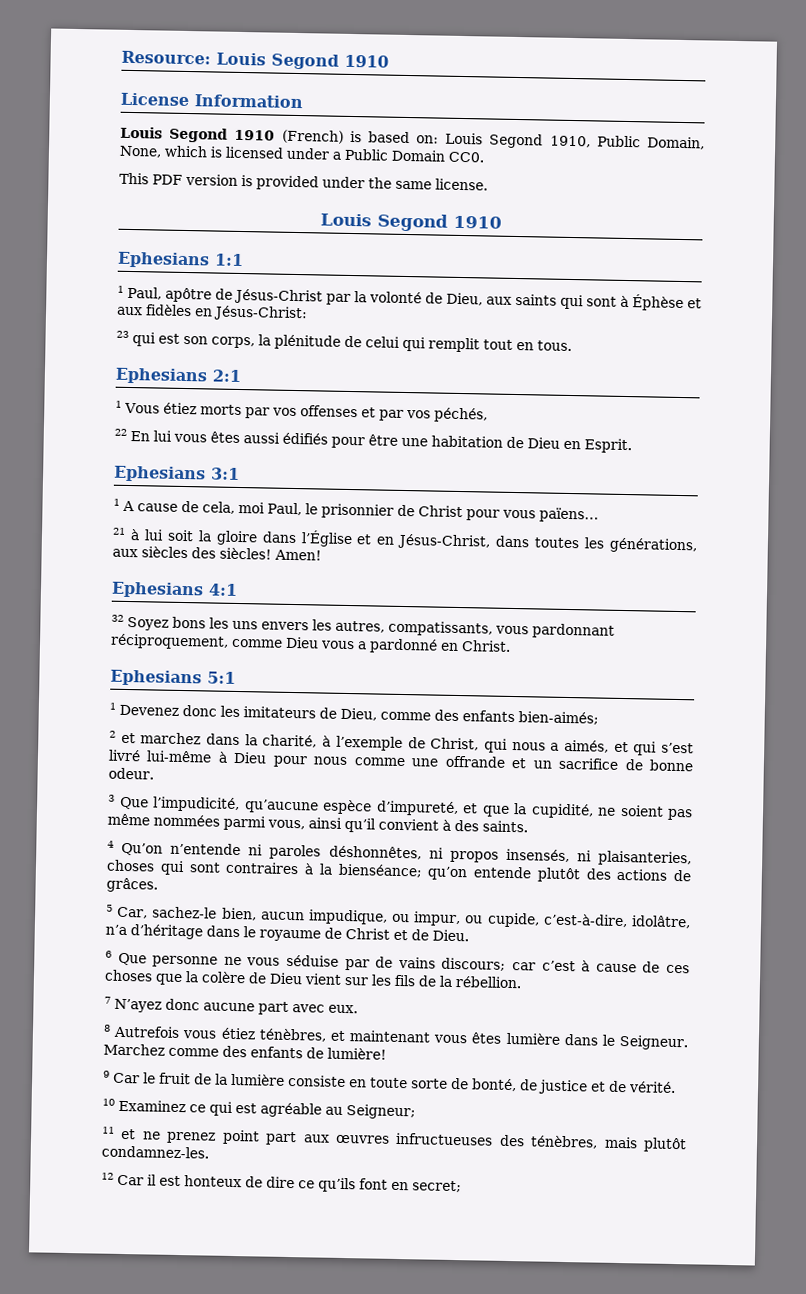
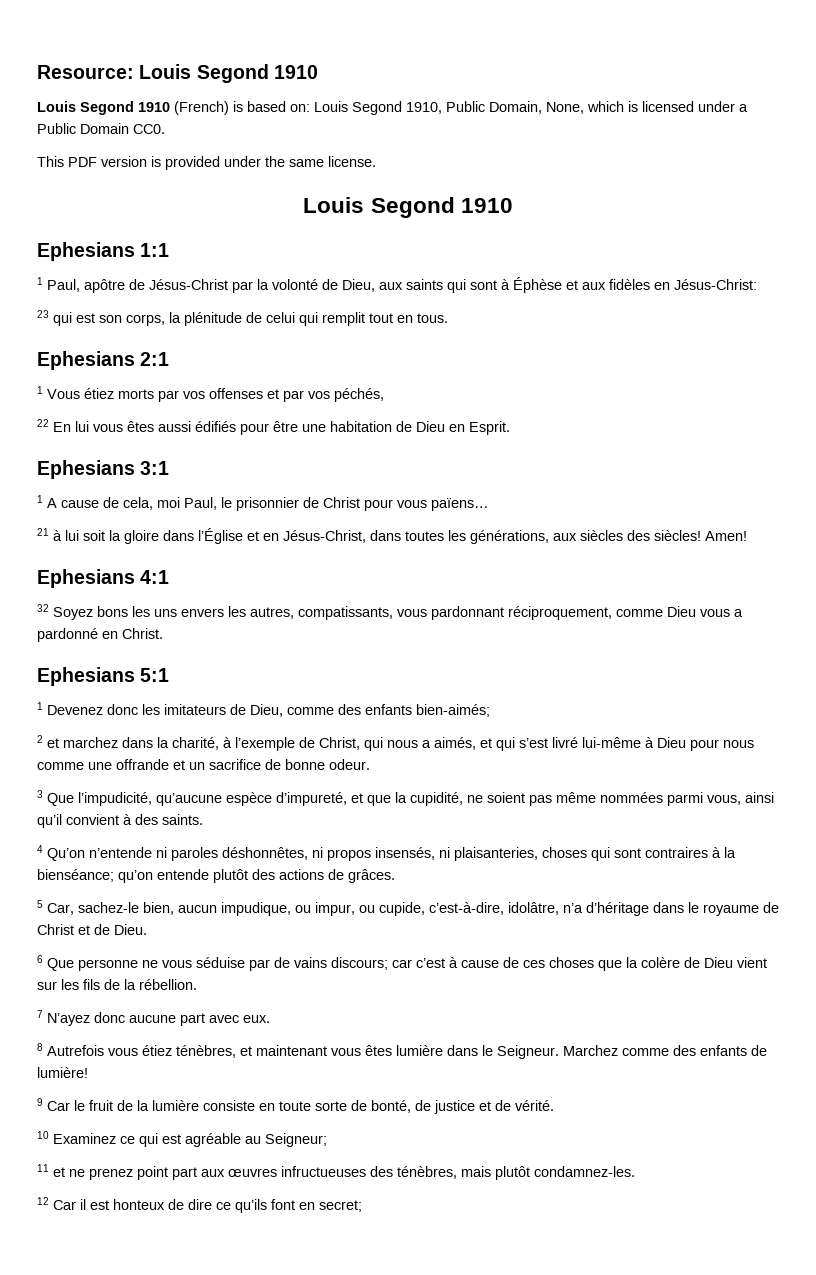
- License Information

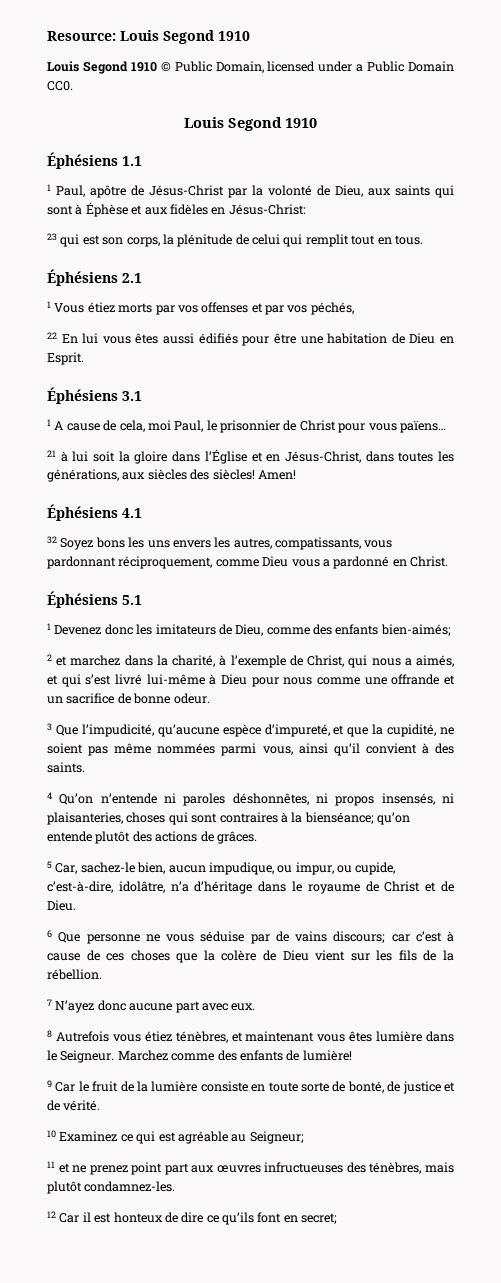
- Louis Segond 1910 (French) is based on: Louis Segond 1910, Public Domain, None, which is licensed under a Public Domain CC0.
- This PDF version is provided under the same license.
+ Louis Segond 1910 © Public Domain, licensed under a Public Domain CC0.
  Louis Segond 1910
- Ephesians 1:1
+ Éphésiens 1.1
- Ephesians 2:1
+ Éphésiens 2.1
- Ephesians 3:1
+ Éphésiens 3.1
- Ephesians 4:1
+ Éphésiens 4.1
- Ephesians 5:1
+ Éphésiens 5.1

